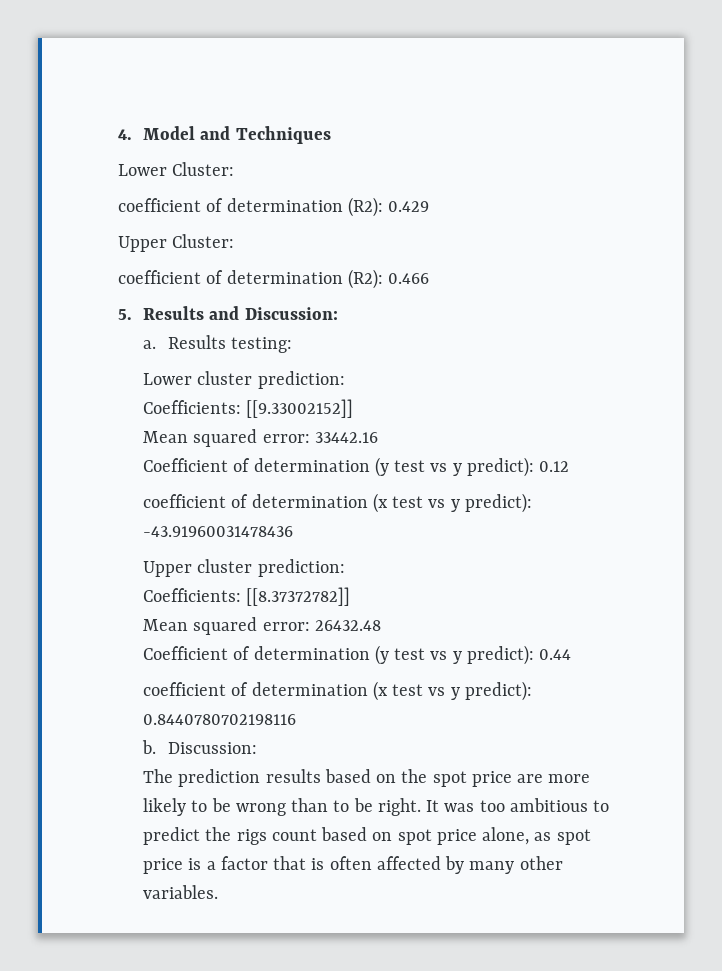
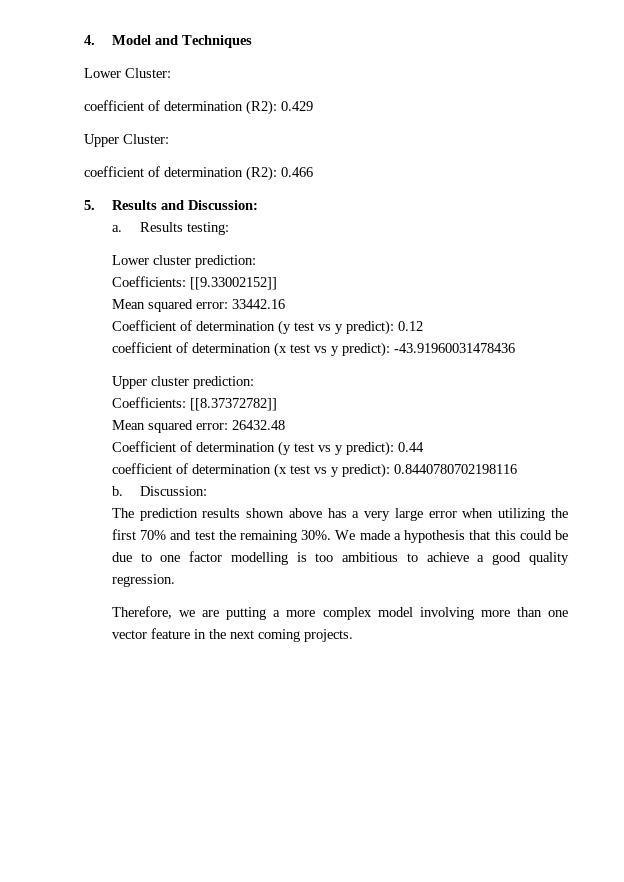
- The prediction results based on the spot price are more likely to be wrong than to be right. It was too ambitious to predict the rigs count based on spot price alone, as spot price is a factor that is often affected by many other variables.
+ The prediction results shown above has a very large error when utilizing the first 70% and test the remaining 30%. We made a hypothesis that this could be due to one factor modelling is too ambitious to achieve a good quality regression.
+ Therefore, we are putting a more complex model involving more than one vector feature in the next coming projects.

